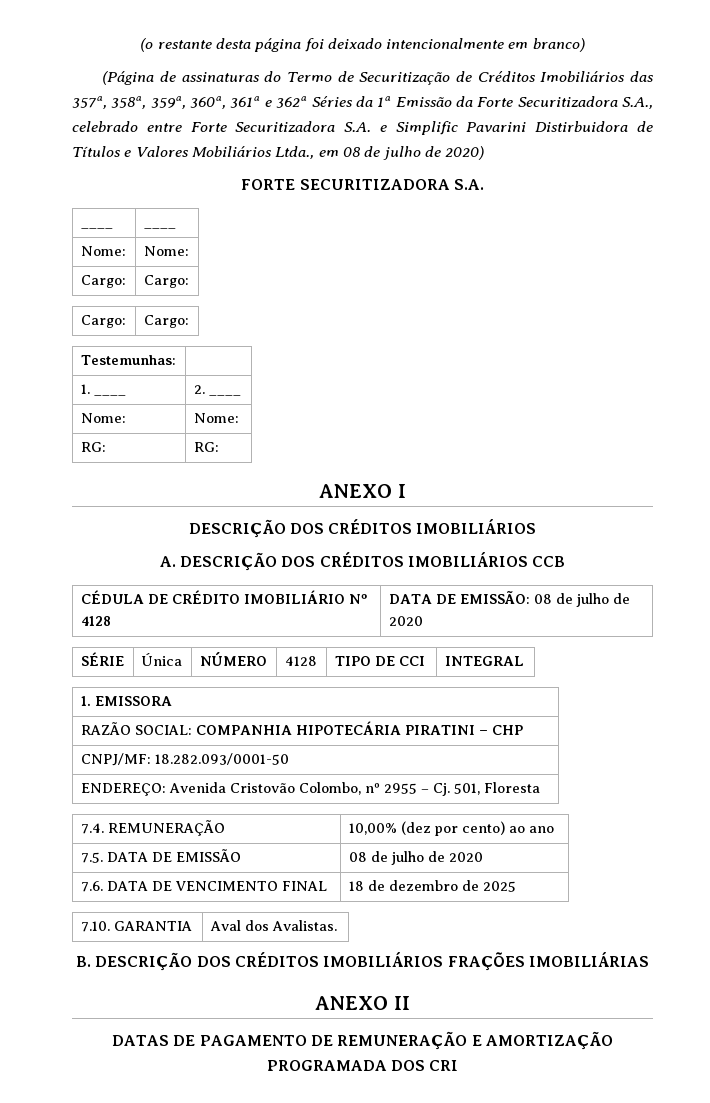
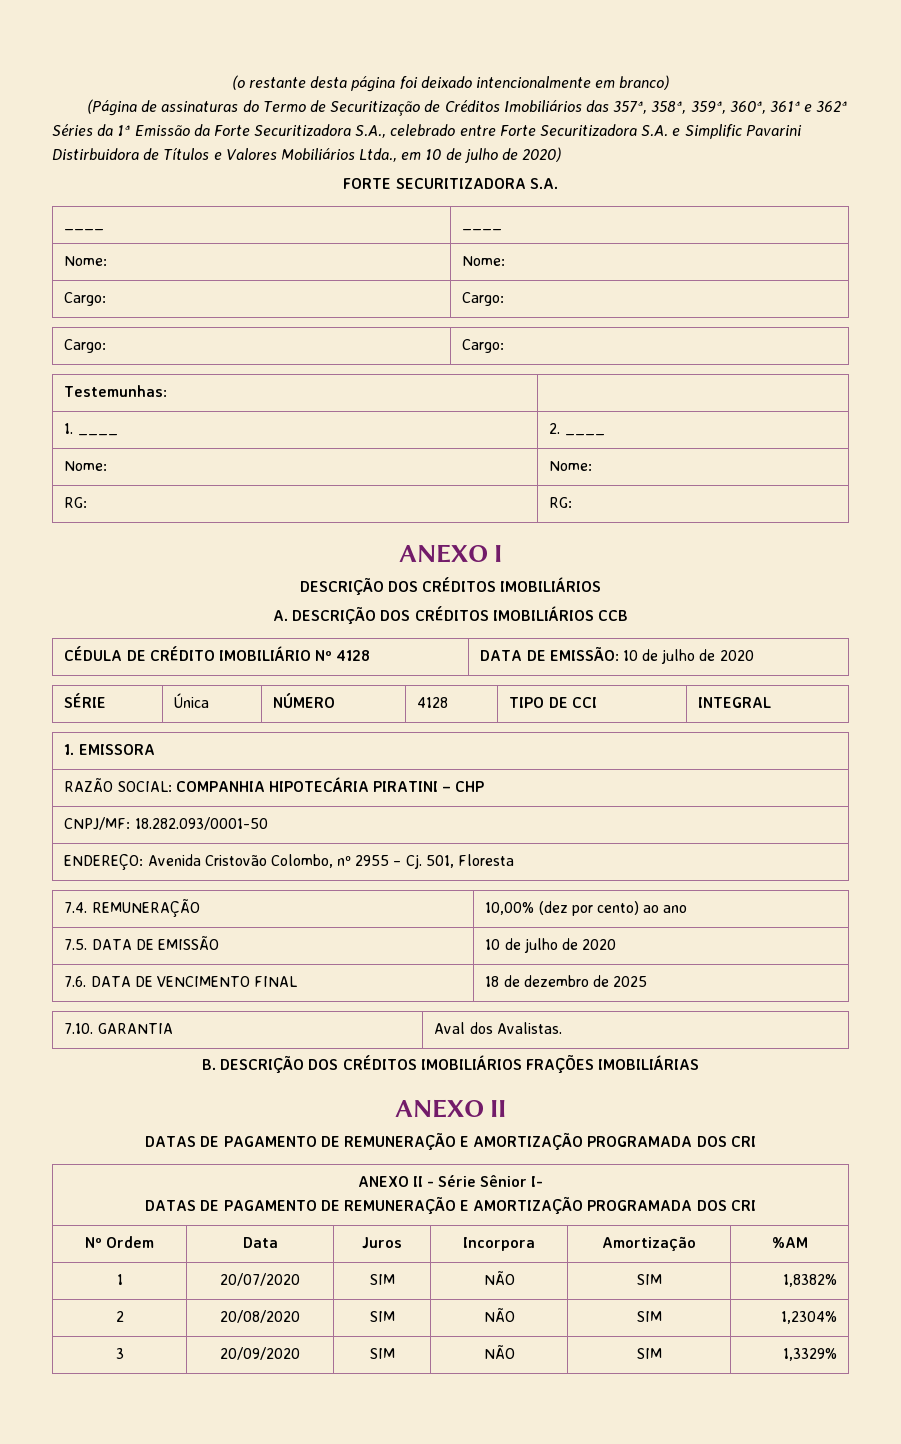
- (Página de assinaturas do Termo de Securitização de Créditos Imobiliários das 357ª, 358ª, 359ª, 360ª, 361ª e 362ª Séries da 1ª Emissão da Forte Securitizadora S.A., celebrado entre Forte Securitizadora S.A. e Simplific Pavarini Distirbuidora de Títulos e Valores Mobiliários Ltda., em 08 de julho de 2020)
+ (Página de assinaturas do Termo de Securitização de Créditos Imobiliários das 357ª, 358ª, 359ª, 360ª, 361ª e 362ª Séries da 1ª Emissão da Forte Securitizadora S.A., celebrado entre Forte Securitizadora S.A. e Simplific Pavarini Distirbuidora de Títulos e Valores Mobiliários Ltda., em 10 de julho de 2020)
- CÉDULA DE CRÉDITO IMOBILIÁRIO Nº 4128 | DATA DE EMISSÃO: 08 de julho de 2020
+ CÉDULA DE CRÉDITO IMOBILIÁRIO Nº 4128 | DATA DE EMISSÃO: 10 de julho de 2020
- 7.5. DATA DE EMISSÃO | 08 de julho de 2020
+ 7.5. DATA DE EMISSÃO | 10 de julho de 2020
+ ANEXO II - Série Sênior I-
+ DATAS DE PAGAMENTO DE REMUNERAÇÃO E AMORTIZAÇÃO PROGRAMADA DOS CRI
+ Nº Ordem | Data | Juros | Incorpora | Amortização | %AM
+ 1 | 20/07/2020 | SIM | NÃO | SIM | 1,8382%
+ 2 | 20/08/2020 | SIM | NÃO | SIM | 1,2304%
+ 3 | 20/09/2020 | SIM | NÃO | SIM | 1,3329%

